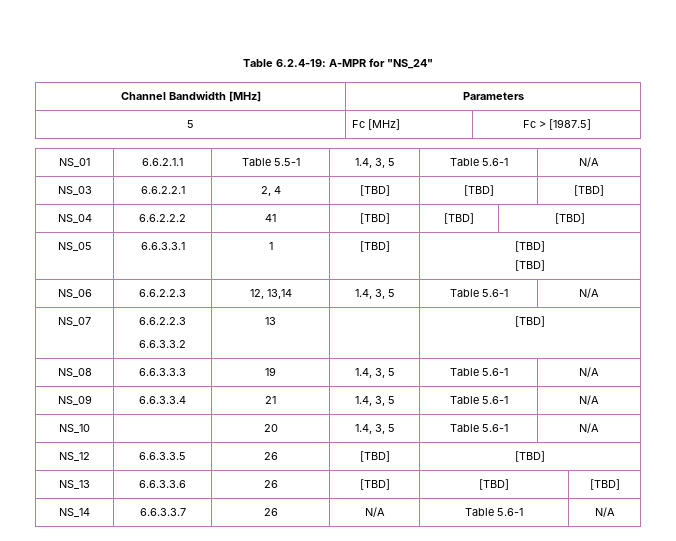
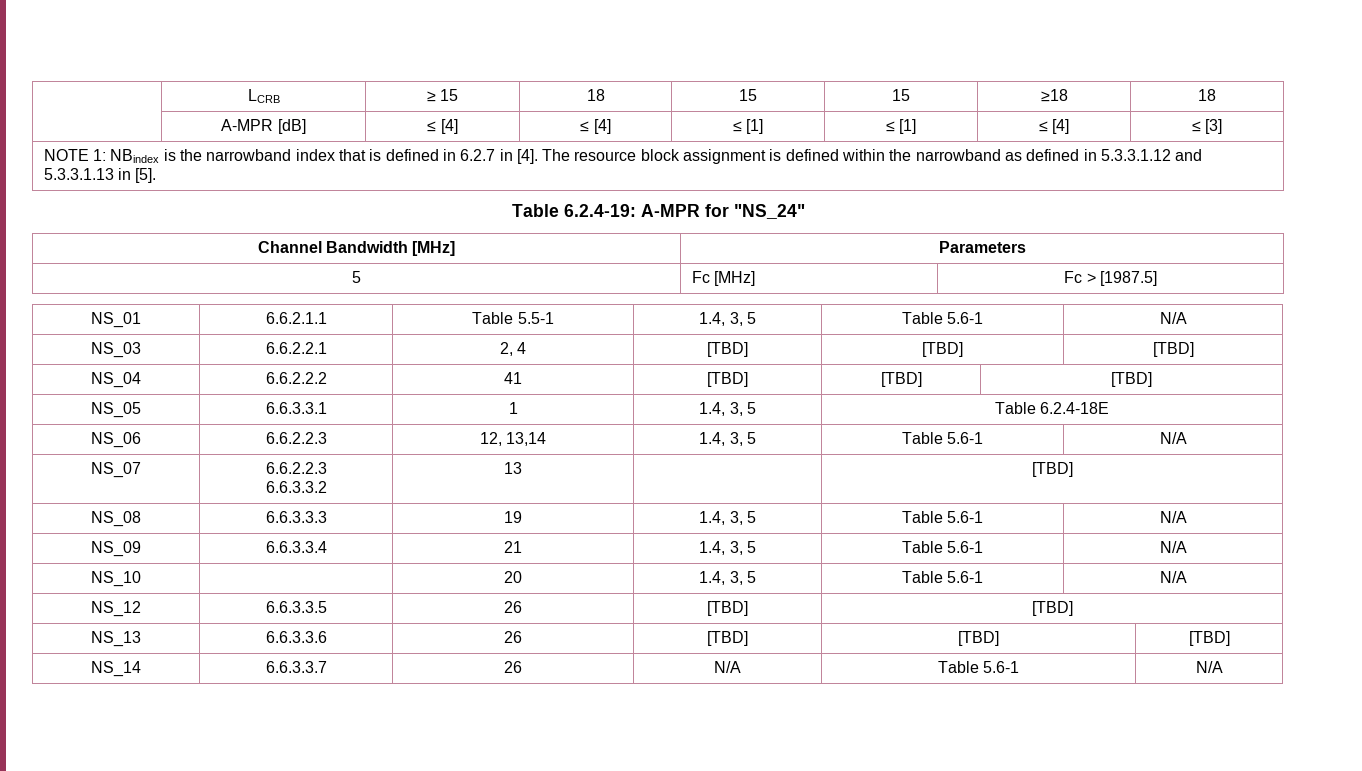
+ | LCRB | ≥ 15 | 18 | 15 | 15 | ≥18 | 18
+ | A-MPR [dB] | ≤ [4] | ≤ [4] | ≤ [1] | ≤ [1] | ≤ [4] | ≤ [3]
+ NOTE 1: NBindex is the narrowband index that is defined in 6.2.7 in [4]. The resource block assignment is defined within the narrowband as defined in 5.3.3.1.12 and 5.3.3.1.13 in [5].
- NS_05 | 6.6.3.3.1 | 1 | [TBD] | [TBD]
- [TBD]
+ NS_05 | 6.6.3.3.1 | 1 | 1.4, 3, 5 | Table 6.2.4-18E

